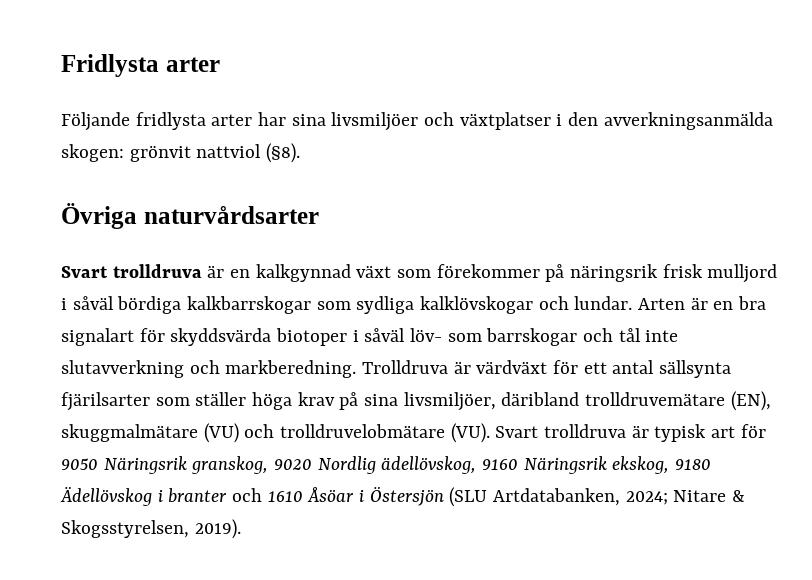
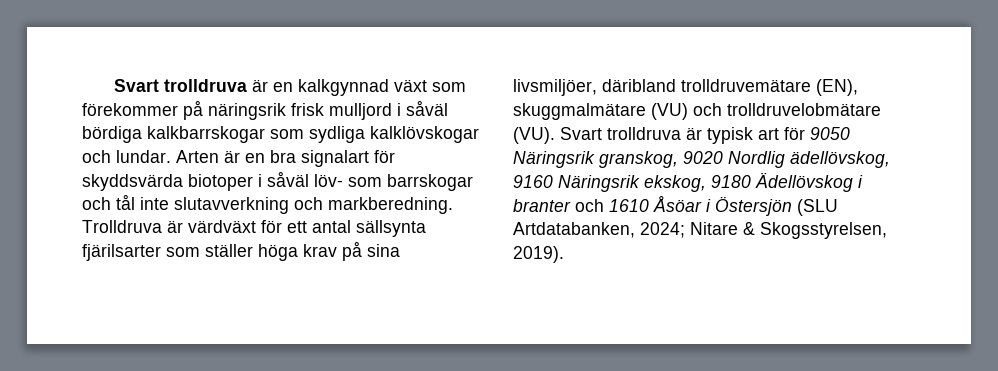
- Fridlysta arter
- Följande fridlysta arter har sina livsmiljöer och växtplatser i den avverkningsanmälda skogen: grönvit nattviol (§8).
- Övriga naturvårdsarter

